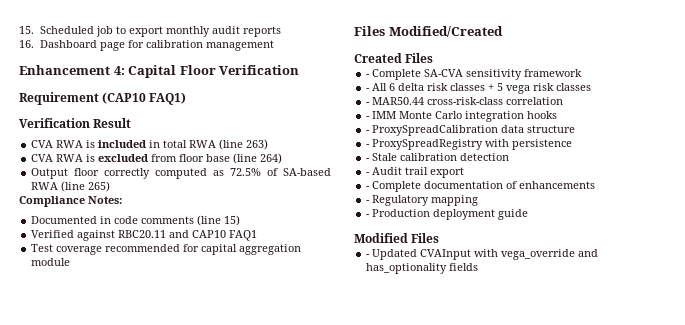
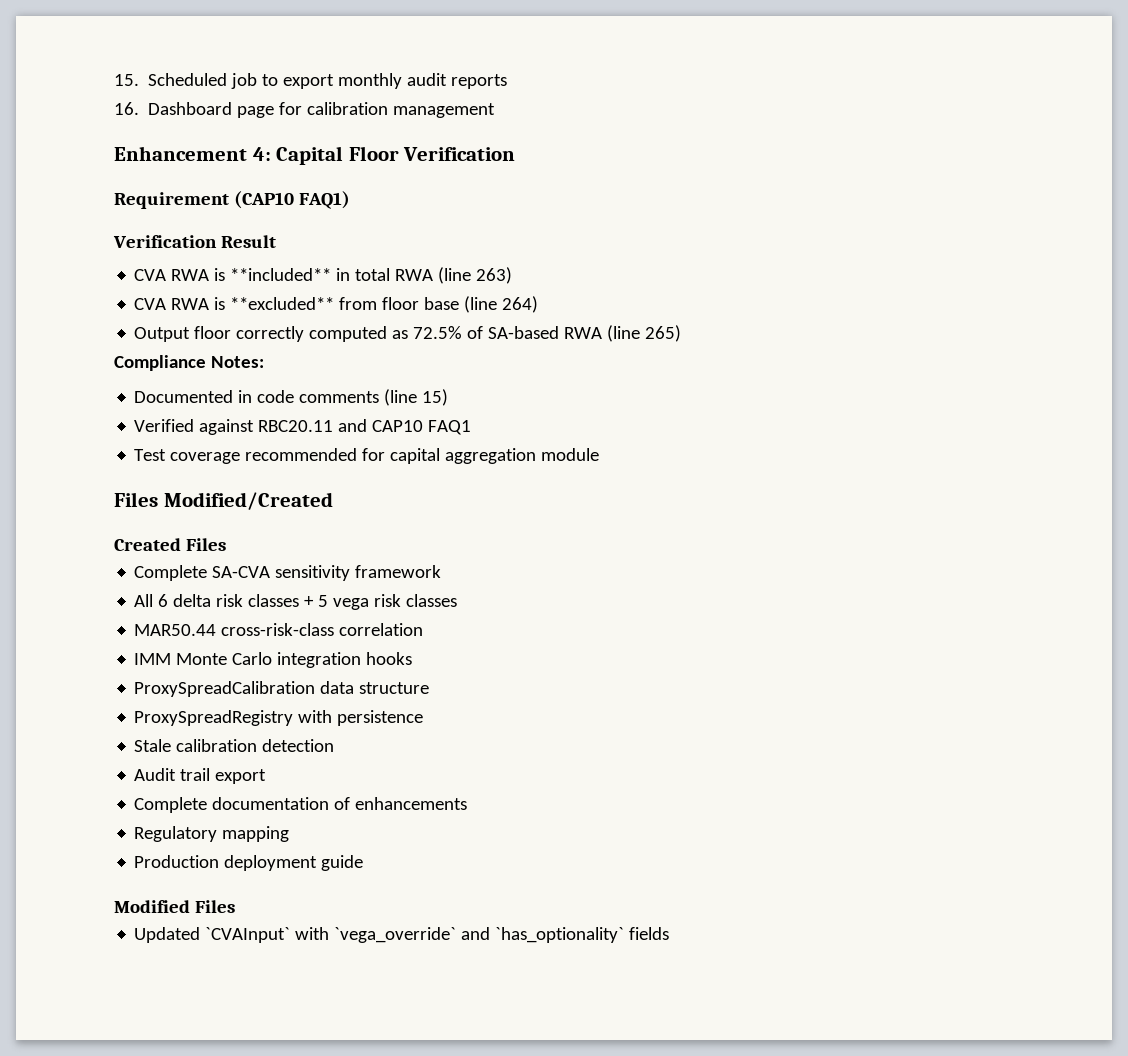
- CVA RWA is included in total RWA (line 263)
+ CVA RWA is **included** in total RWA (line 263)
- CVA RWA is excluded from floor base (line 264)
+ CVA RWA is **excluded** from floor base (line 264)
- - Complete SA-CVA sensitivity framework
+ Complete SA-CVA sensitivity framework
- - All 6 delta risk classes + 5 vega risk classes
+ All 6 delta risk classes + 5 vega risk classes
- - MAR50.44 cross-risk-class correlation
+ MAR50.44 cross-risk-class correlation
- - IMM Monte Carlo integration hooks
+ IMM Monte Carlo integration hooks
- - ProxySpreadCalibration data structure
+ ProxySpreadCalibration data structure
- - ProxySpreadRegistry with persistence
+ ProxySpreadRegistry with persistence
- - Stale calibration detection
+ Stale calibration detection
- - Audit trail export
+ Audit trail export
- - Complete documentation of enhancements
+ Complete documentation of enhancements
- - Regulatory mapping
+ Regulatory mapping
- - Production deployment guide
+ Production deployment guide
- - Updated CVAInput with vega_override and has_optionality fields
+ Updated `CVAInput` with `vega_override` and `has_optionality` fields

